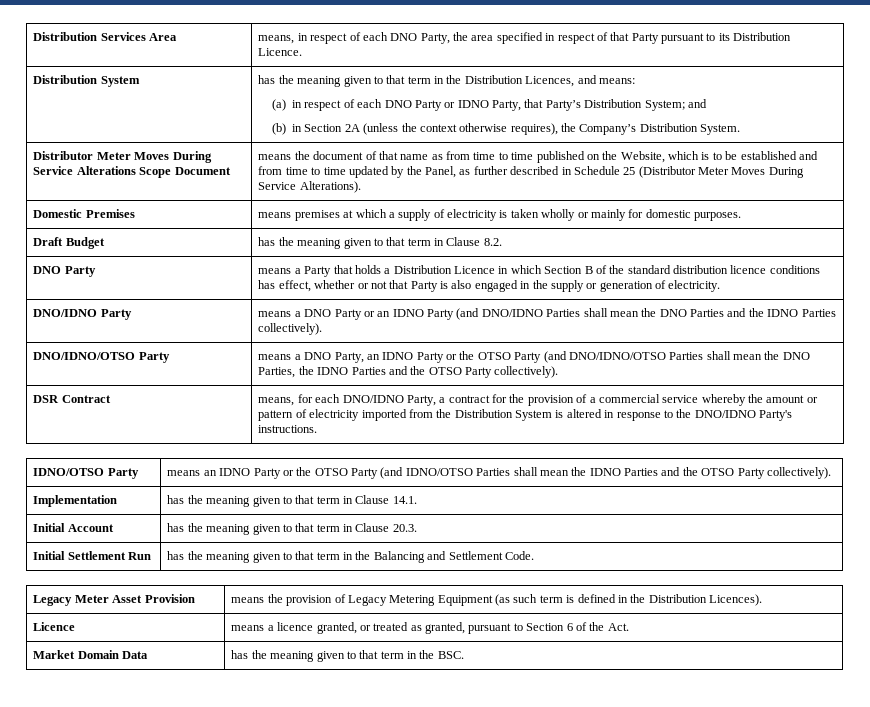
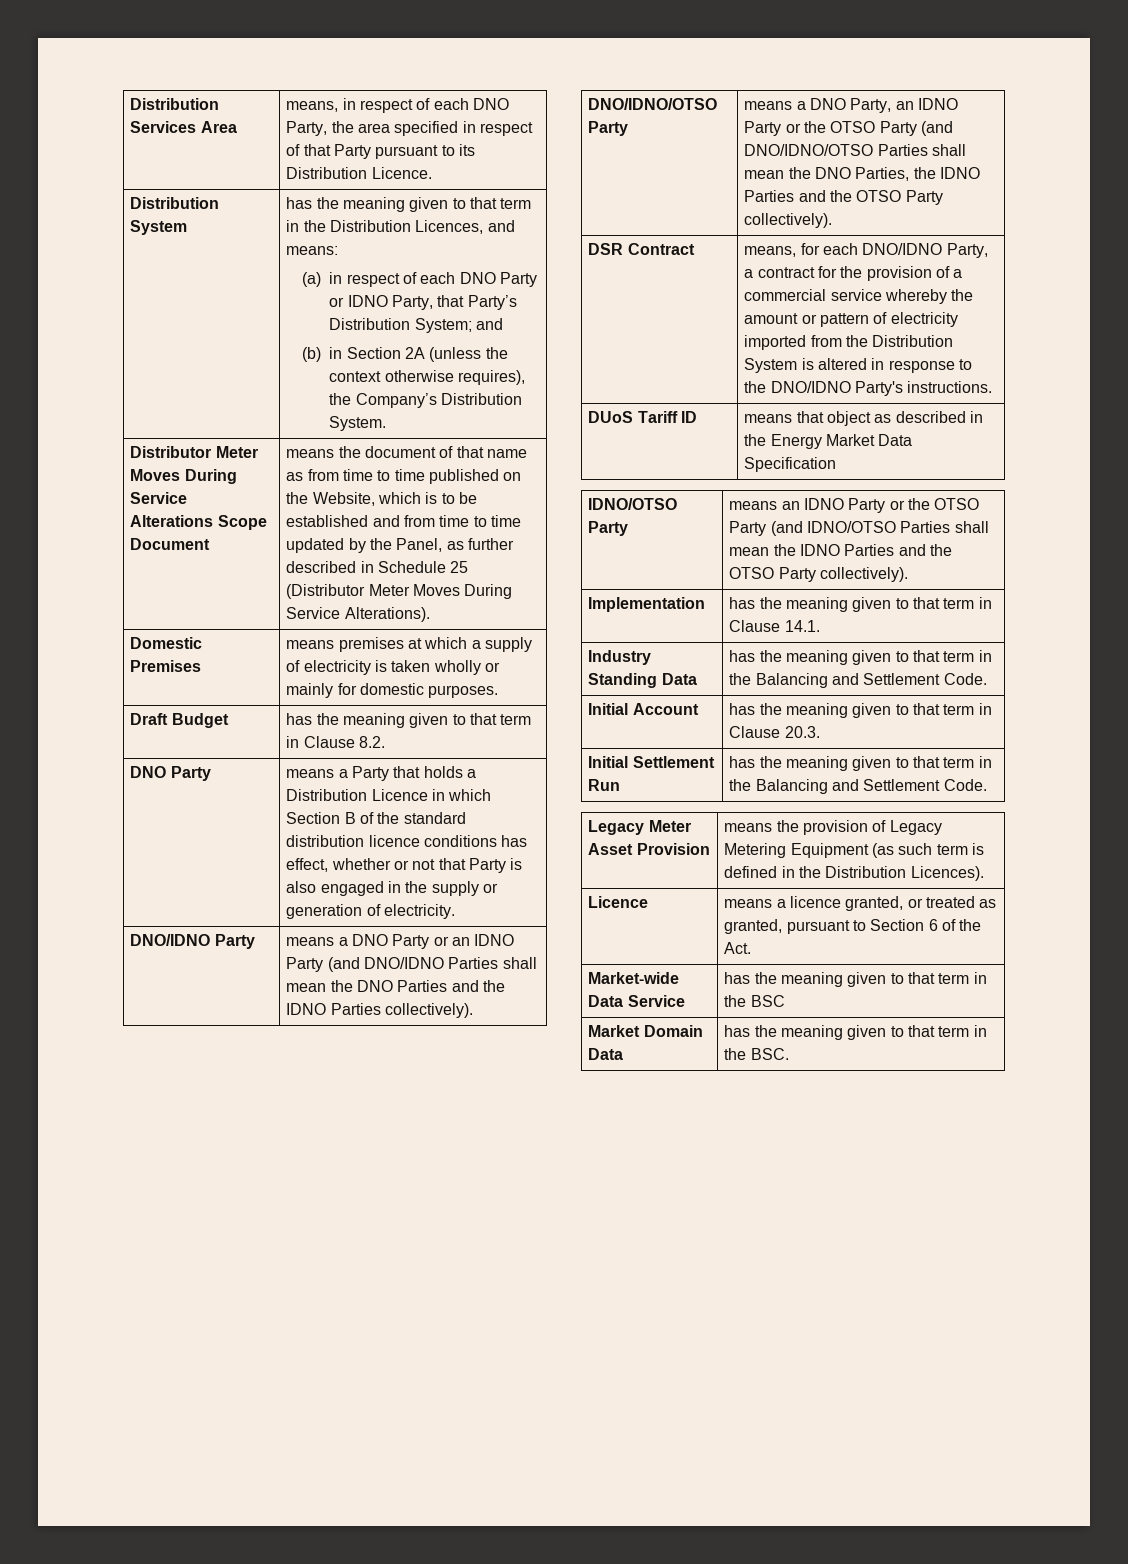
+ DUoS Tariff ID | means that object as described in the Energy Market Data Specification
+ Industry Standing Data | has the meaning given to that term in the Balancing and Settlement Code.
+ Market-wide Data Service | has the meaning given to that term in the BSC

